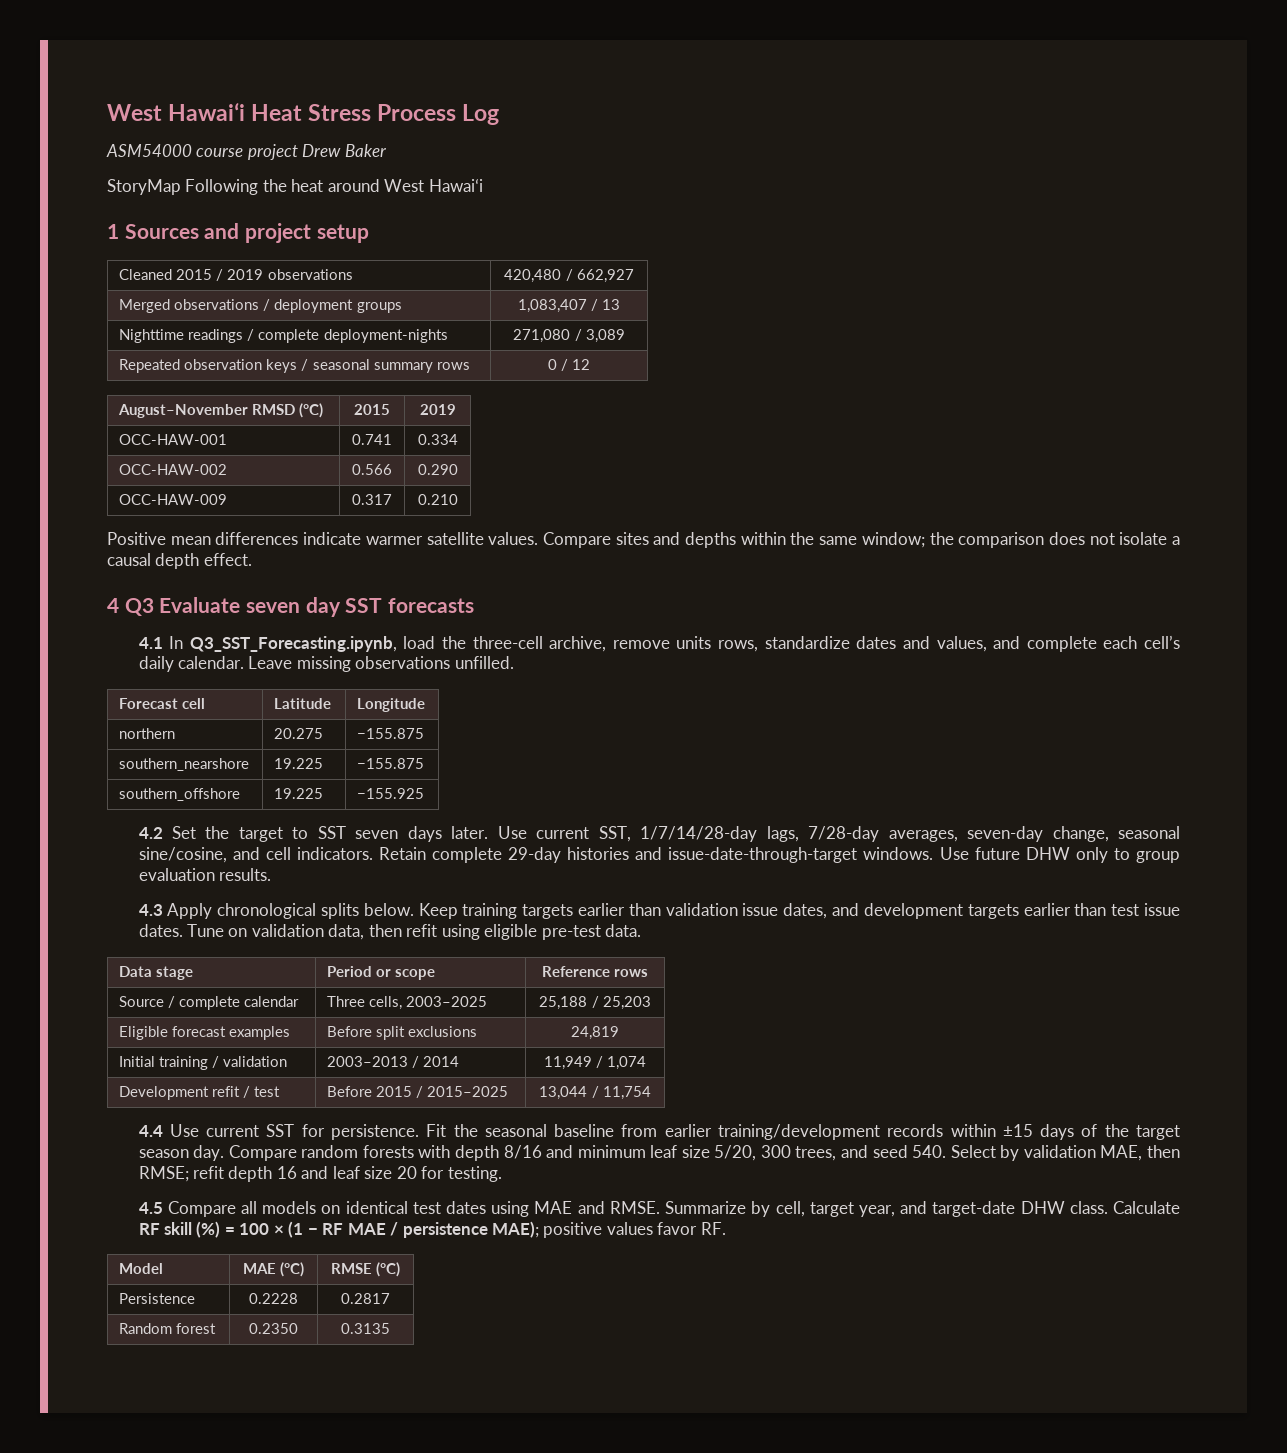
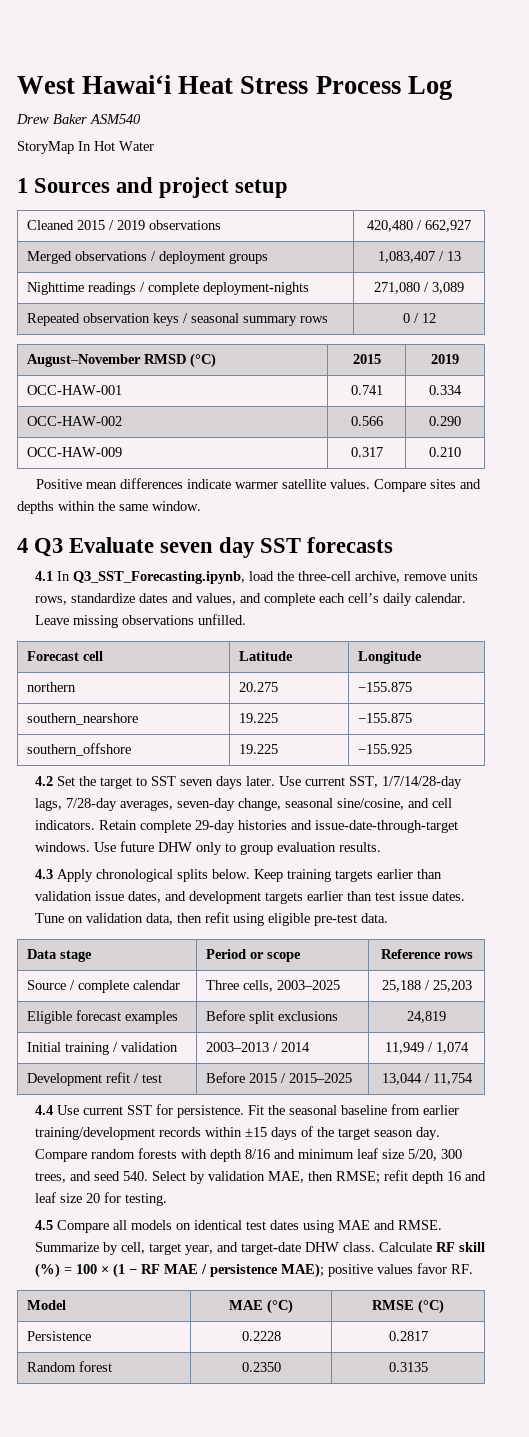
- ASM54000 course project Drew Baker
+ Drew Baker ASM540
- StoryMap Following the heat around West Hawaiʻi
+ StoryMap In Hot Water
- Compare sites and depths within the same window; the comparison does not isolate a causal depth effect.
+ Compare sites and depths within the same window.

